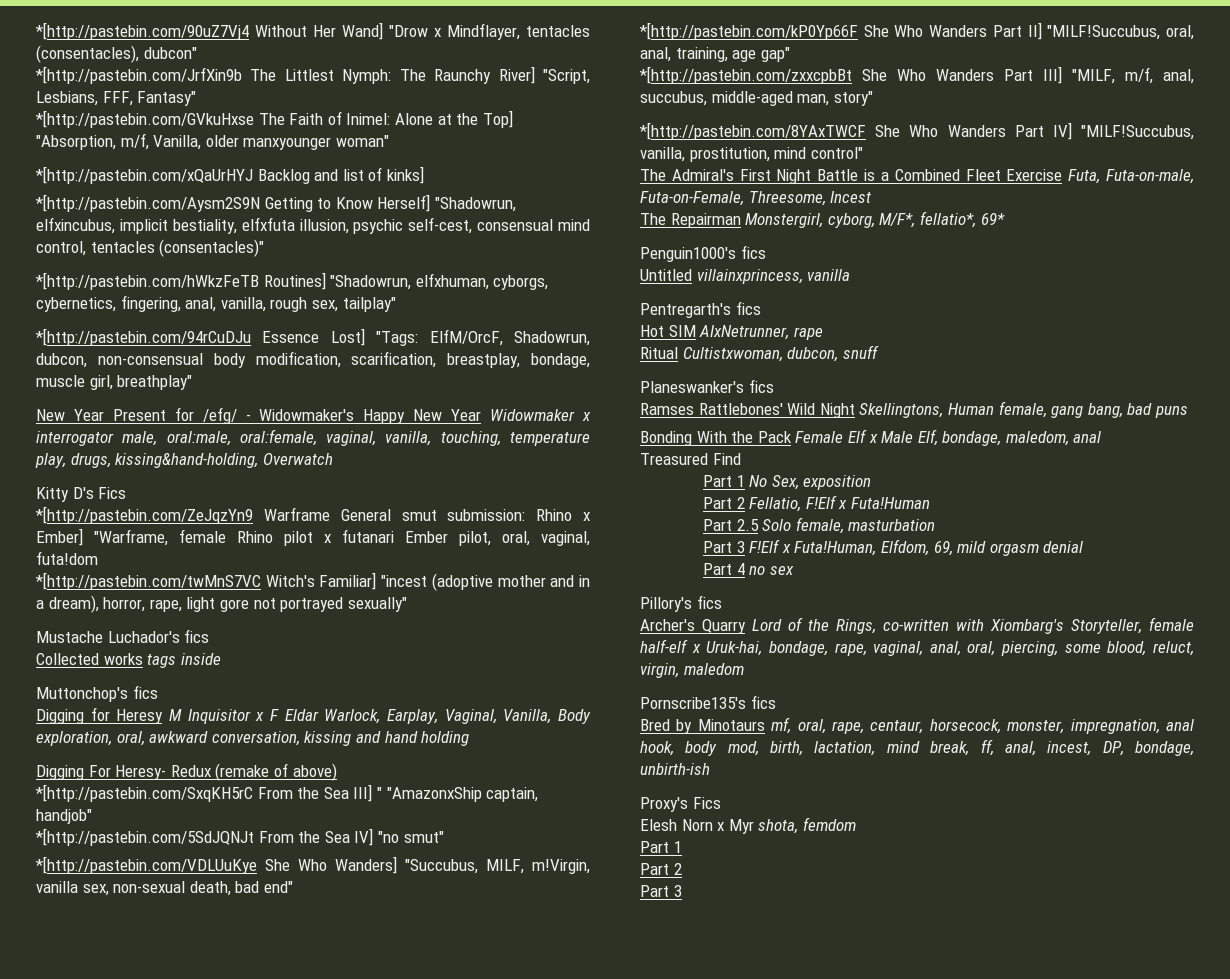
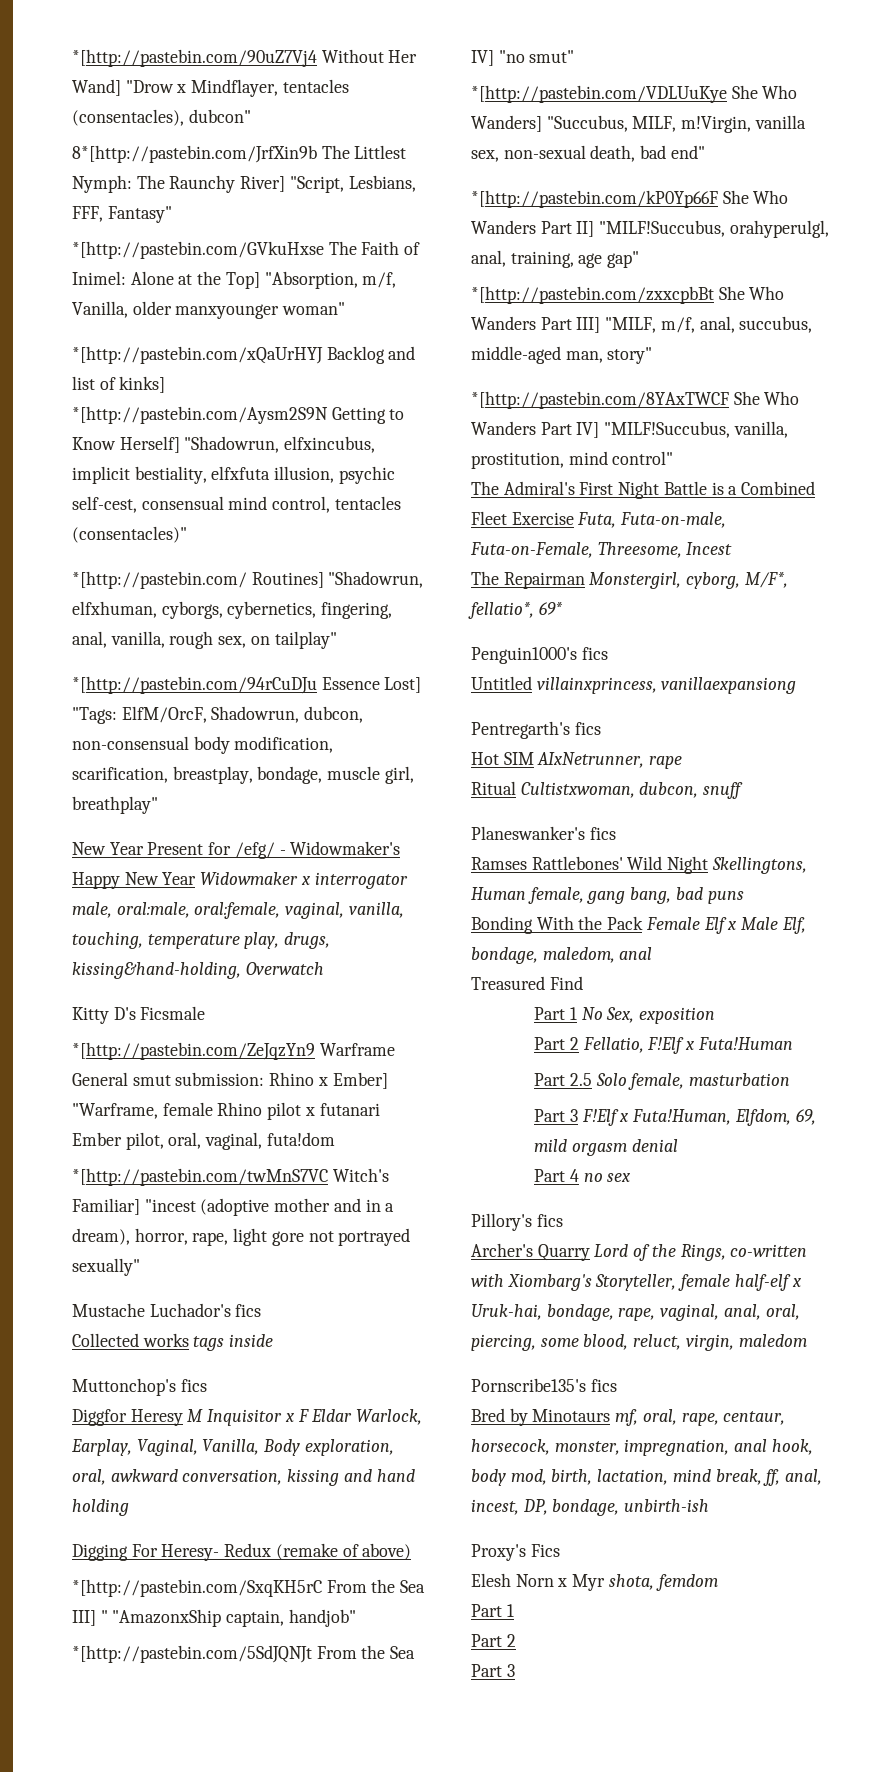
- *[http://pastebin.com/JrfXin9b The Littlest Nymph: The Raunchy River] "Script, Lesbians, FFF, Fantasy"
+ 8*[http://pastebin.com/JrfXin9b The Littlest Nymph: The Raunchy River] "Script, Lesbians, FFF, Fantasy"
- *[http://pastebin.com/hWkzFeTB Routines] "Shadowrun, elfxhuman, cyborgs, cybernetics, fingering, anal, vanilla, rough sex, tailplay"
+ *[http://pastebin.com/ Routines] "Shadowrun, elfxhuman, cyborgs, cybernetics, fingering, anal, vanilla, rough sex, on tailplay"
- Kitty D's Fics
+ Kitty D's Ficsmale
- Digging for Heresy M Inquisitor x F Eldar Warlock, Earplay, Vaginal, Vanilla, Body exploration, oral, awkward conversation, kissing and hand holding
+ Diggfor Heresy M Inquisitor x F Eldar Warlock, Earplay, Vaginal, Vanilla, Body exploration, oral, awkward conversation, kissing and hand holding
- *[http://pastebin.com/kP0Yp66F She Who Wanders Part II] "MILF!Succubus, oral, anal, training, age gap"
+ *[http://pastebin.com/kP0Yp66F She Who Wanders Part II] "MILF!Succubus, orahyperulgl, anal, training, age gap"
- Untitled villainxprincess, vanilla
+ Untitled villainxprincess, vanillaexpansiong

